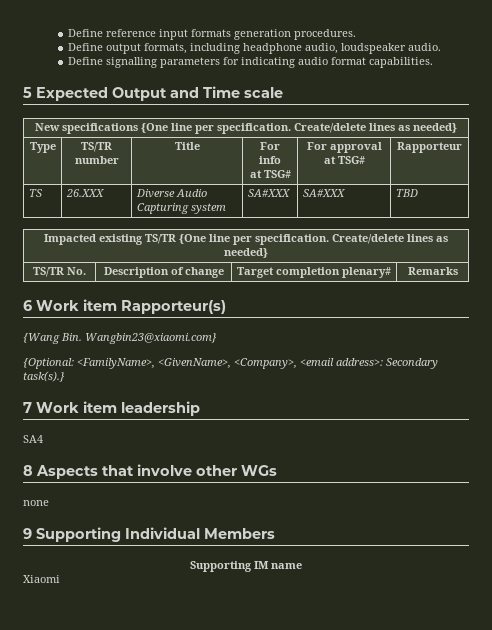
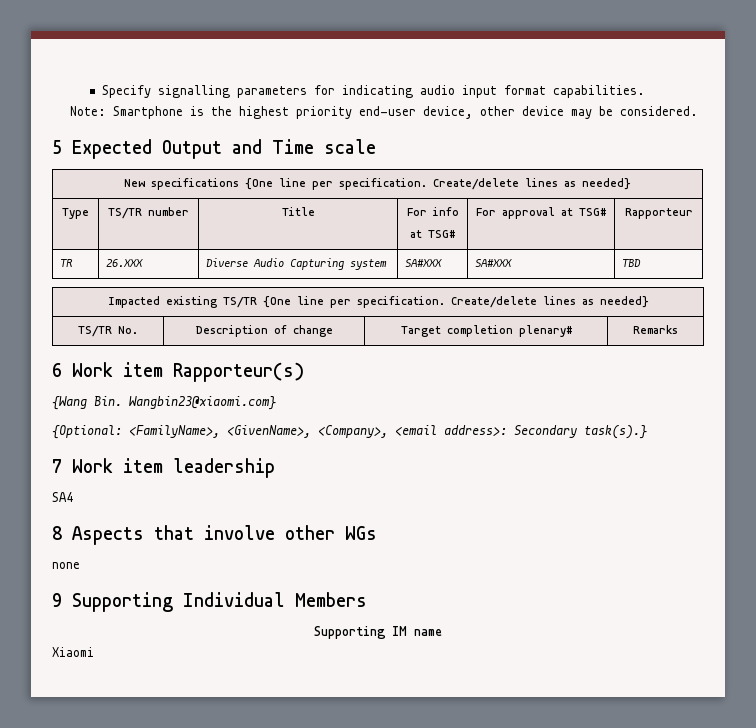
- Define reference input formats generation procedures.
- Define output formats, including headphone audio, loudspeaker audio.
- Define signalling parameters for indicating audio format capabilities.
+ Specify signalling parameters for indicating audio input format capabilities.
+ Note: Smartphone is the highest priority end-user device, other device may be considered.
- TS | 26.XXX | Diverse Audio Capturing system | SA#XXX | SA#XXX | TBD
+ TR | 26.XXX | Diverse Audio Capturing system | SA#XXX | SA#XXX | TBD

